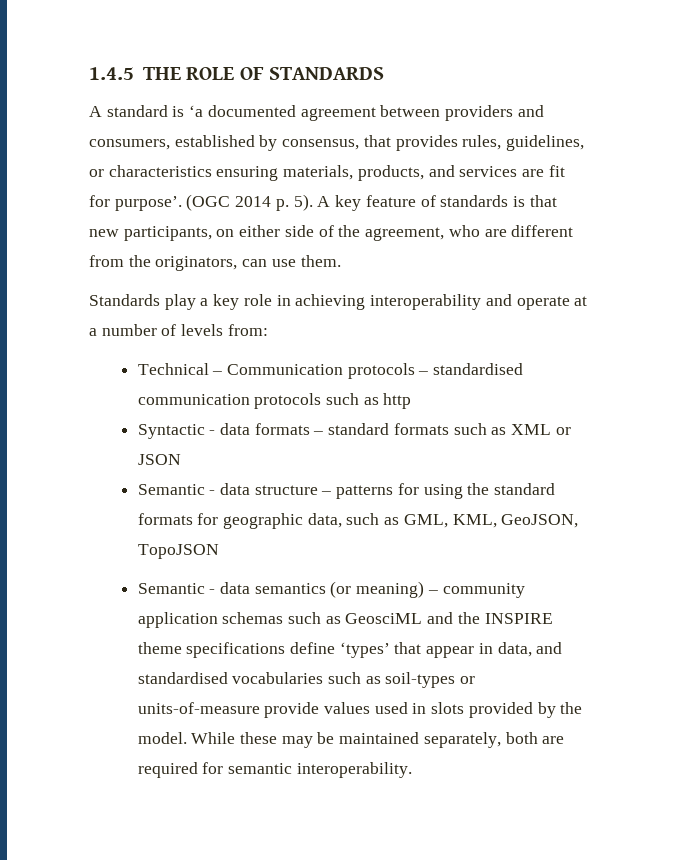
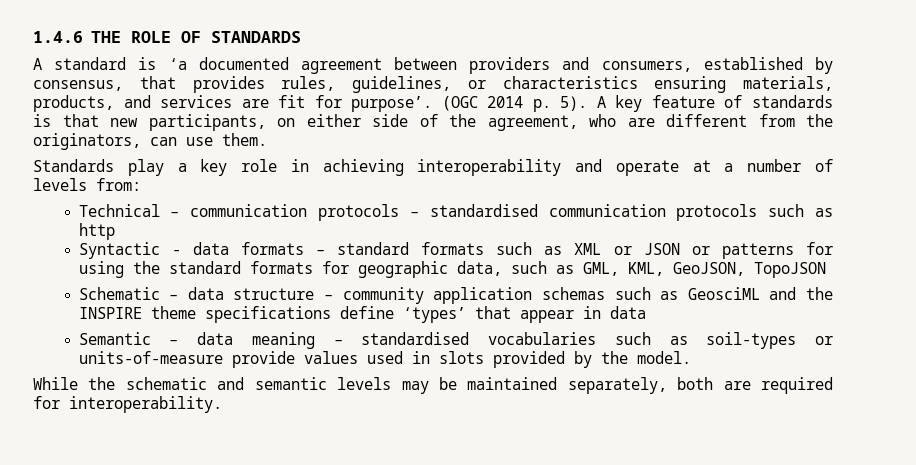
- 1.4.5 THE ROLE OF STANDARDS
+ 1.4.6 THE ROLE OF STANDARDS
- Technical – Communication protocols – standardised communication protocols such as http
+ Technical – communication protocols – standardised communication protocols such as http
- Syntactic - data formats – standard formats such as XML or JSON
- Semantic - data structure – patterns for using the standard formats for geographic data, such as GML, KML, GeoJSON, TopoJSON
+ Syntactic - data formats – standard formats such as XML or JSON or patterns for using the standard formats for geographic data, such as GML, KML, GeoJSON, TopoJSON
- Semantic - data semantics (or meaning) – community application schemas such as GeosciML and the INSPIRE theme specifications define ‘types’ that appear in data, and standardised vocabularies such as soil-types or units-of-measure provide values used in slots provided by the model. While these may be maintained separately, both are required for semantic interoperability.
+ Schematic – data structure – community application schemas such as GeosciML and the INSPIRE theme specifications define ‘types’ that appear in data
+ Semantic – data meaning – standardised vocabularies such as soil-types or units-of-measure provide values used in slots provided by the model.
+ While the schematic and semantic levels may be maintained separately, both are required for interoperability.

